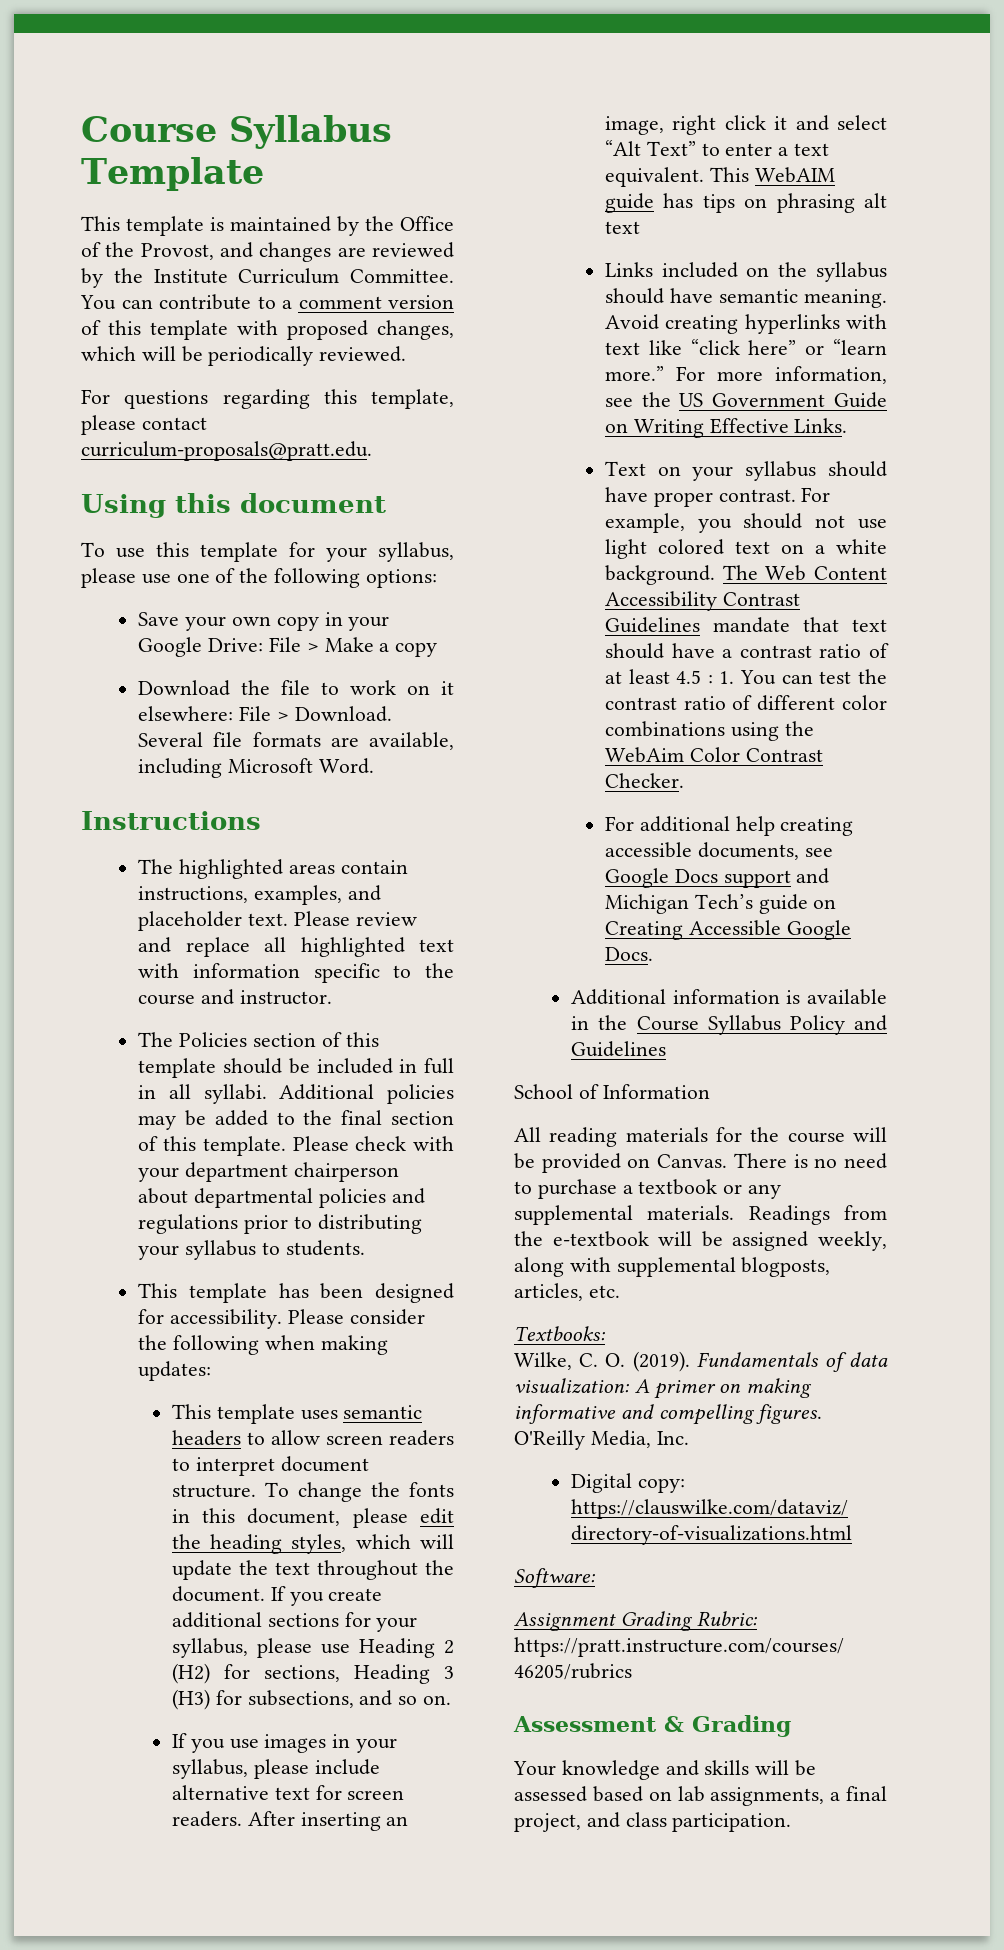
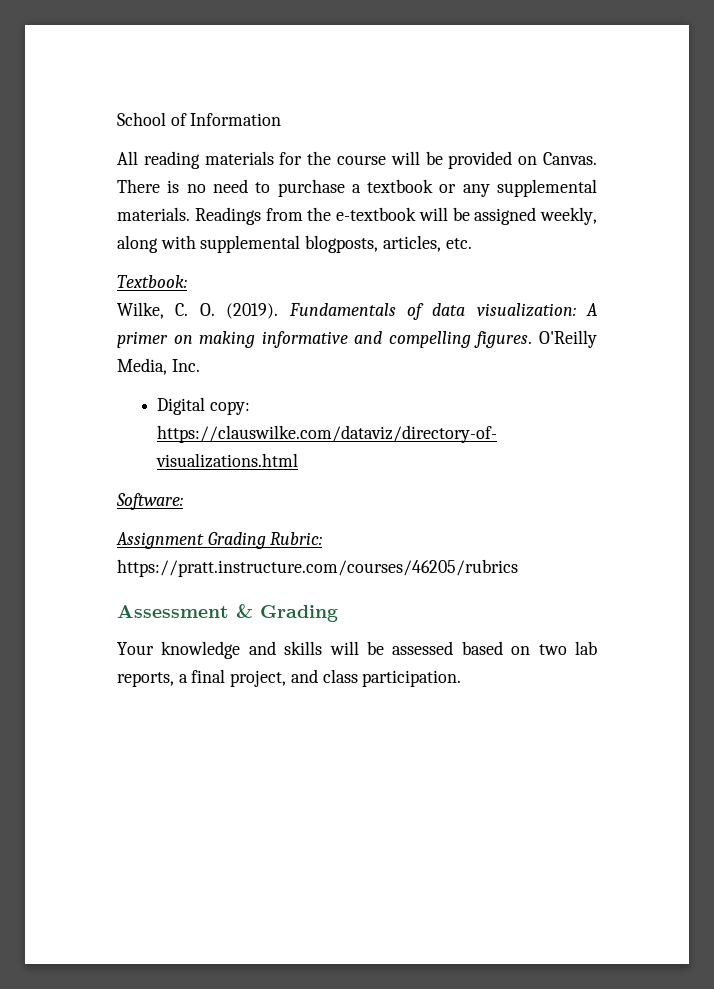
- Course Syllabus Template
- This template is maintained by the Office of the Provost, and changes are reviewed by the Institute Curriculum Committee. You can contribute to a comment version of this template with proposed changes, which will be periodically reviewed.
- For questions regarding this template, please contact curriculum-proposals@pratt.edu.
- Using this document
- To use this template for your syllabus, please use one of the following options:
- Save your own copy in your Google Drive: File > Make a copy
- Download the file to work on it elsewhere: File > Download. Several file formats are available, including Microsoft Word.
- Instructions
- The highlighted areas contain instructions, examples, and placeholder text. Please review and replace all highlighted text with information specific to the course and instructor.
- The Policies section of this template should be included in full in all syllabi. Additional policies may be added to the final section of this template. Please check with your department chairperson about departmental policies and regulations prior to distributing your syllabus to students.
- This template has been designed for accessibility. Please consider the following when making updates:
- This template uses semantic headers to allow screen readers to interpret document structure. To change the fonts in this document, please edit the heading styles, which will update the text throughout the document. If you create additional sections for your syllabus, please use Heading 2 (H2) for sections, Heading 3 (H3) for subsections, and so on.
- If you use images in your syllabus, please include alternative text for screen readers. After inserting an image, right click it and select “Alt Text” to enter a text equivalent. This WebAIM guide has tips on phrasing alt text
- Links included on the syllabus should have semantic meaning. Avoid creating hyperlinks with text like “click here” or “learn more.” For more information, see the US Government Guide on Writing Effective Links.
- Text on your syllabus should have proper contrast. For example, you should not use light colored text on a white background. The Web Content Accessibility Contrast Guidelines mandate that text should have a contrast ratio of at least 4.5 : 1. You can test the contrast ratio of different color combinations using the WebAim Color Contrast Checker.
- For additional help creating accessible documents, see Google Docs support and Michigan Tech’s guide on Creating Accessible Google Docs.
- Additional information is available in the Course Syllabus Policy and Guidelines
- Textbooks:
+ Textbook:
- Your knowledge and skills will be assessed based on lab assignments, a final project, and class participation.
+ Your knowledge and skills will be assessed based on two lab reports, a final project, and class participation.

